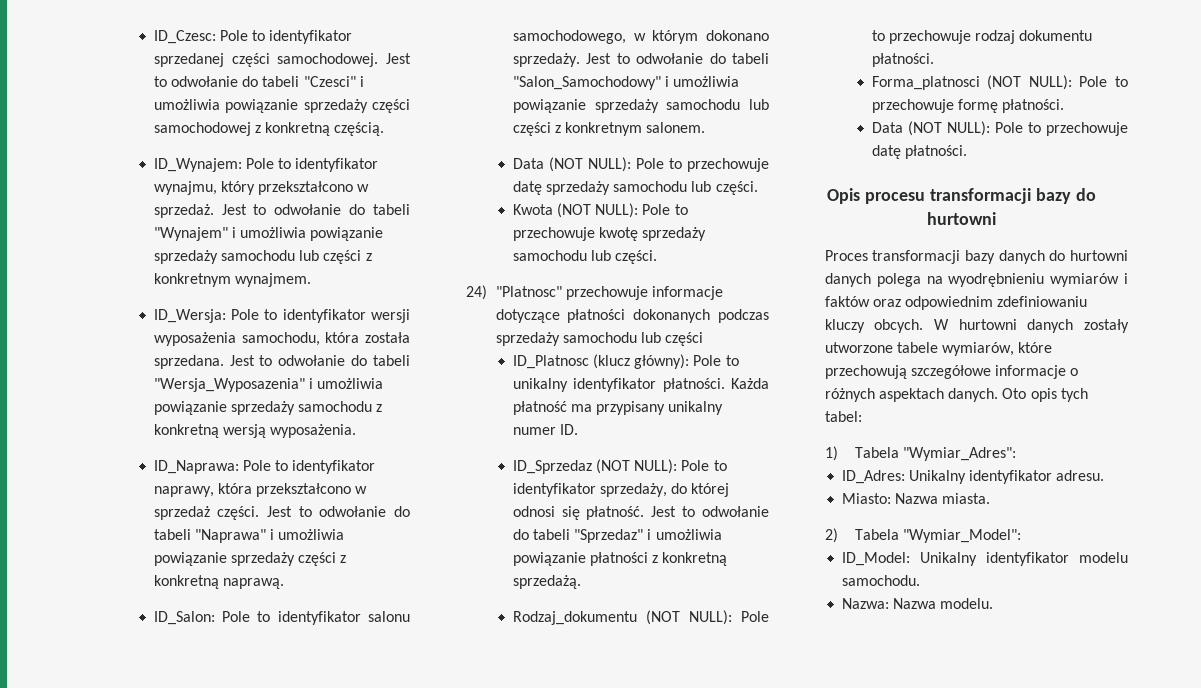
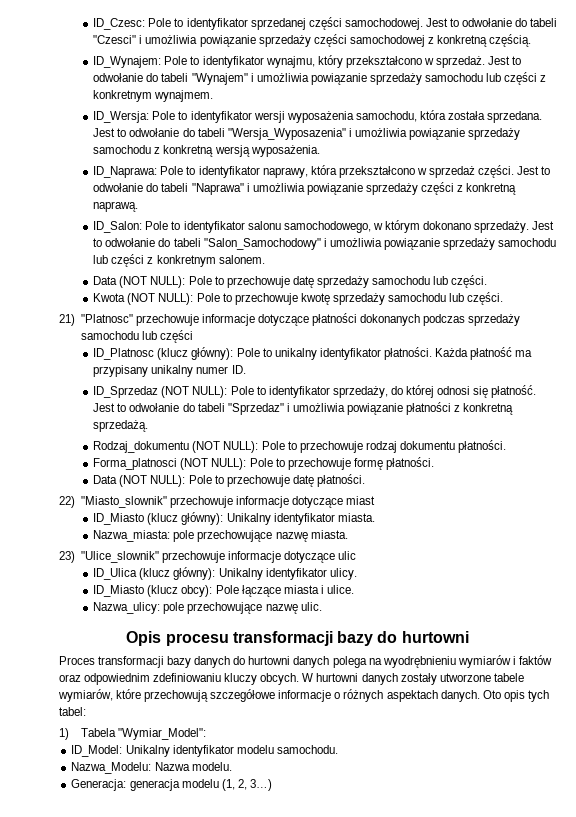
- 24) "Platnosc" przechowuje informacje dotyczące płatności dokonanych podczas sprzedaży samochodu lub części
+ 21) "Platnosc" przechowuje informacje dotyczące płatności dokonanych podczas sprzedaży samochodu lub części
+ 22) "Miasto_slownik" przechowuje informacje dotyczące miast
+ ID_Miasto (klucz główny): Unikalny identyfikator miasta.
+ Nazwa_miasta: pole przechowujące nazwę miasta.
+ 23) "Ulice_slownik" przechowuje informacje dotyczące ulic
+ ID_Ulica (klucz główny): Unikalny identyfikator ulicy.
+ ID_Miasto (klucz obcy): Pole łączące miasta i ulice.
+ Nazwa_ulicy: pole przechowujące nazwę ulic.
- 1) Tabela "Wymiar_Adres":
- ID_Adres: Unikalny identyfikator adresu.
- Miasto: Nazwa miasta.
- 2) Tabela "Wymiar_Model":
+ 1) Tabela "Wymiar_Model":
- Nazwa: Nazwa modelu.
+ Nazwa_Modelu: Nazwa modelu.
+ Generacja: generacja modelu (1, 2, 3…)

